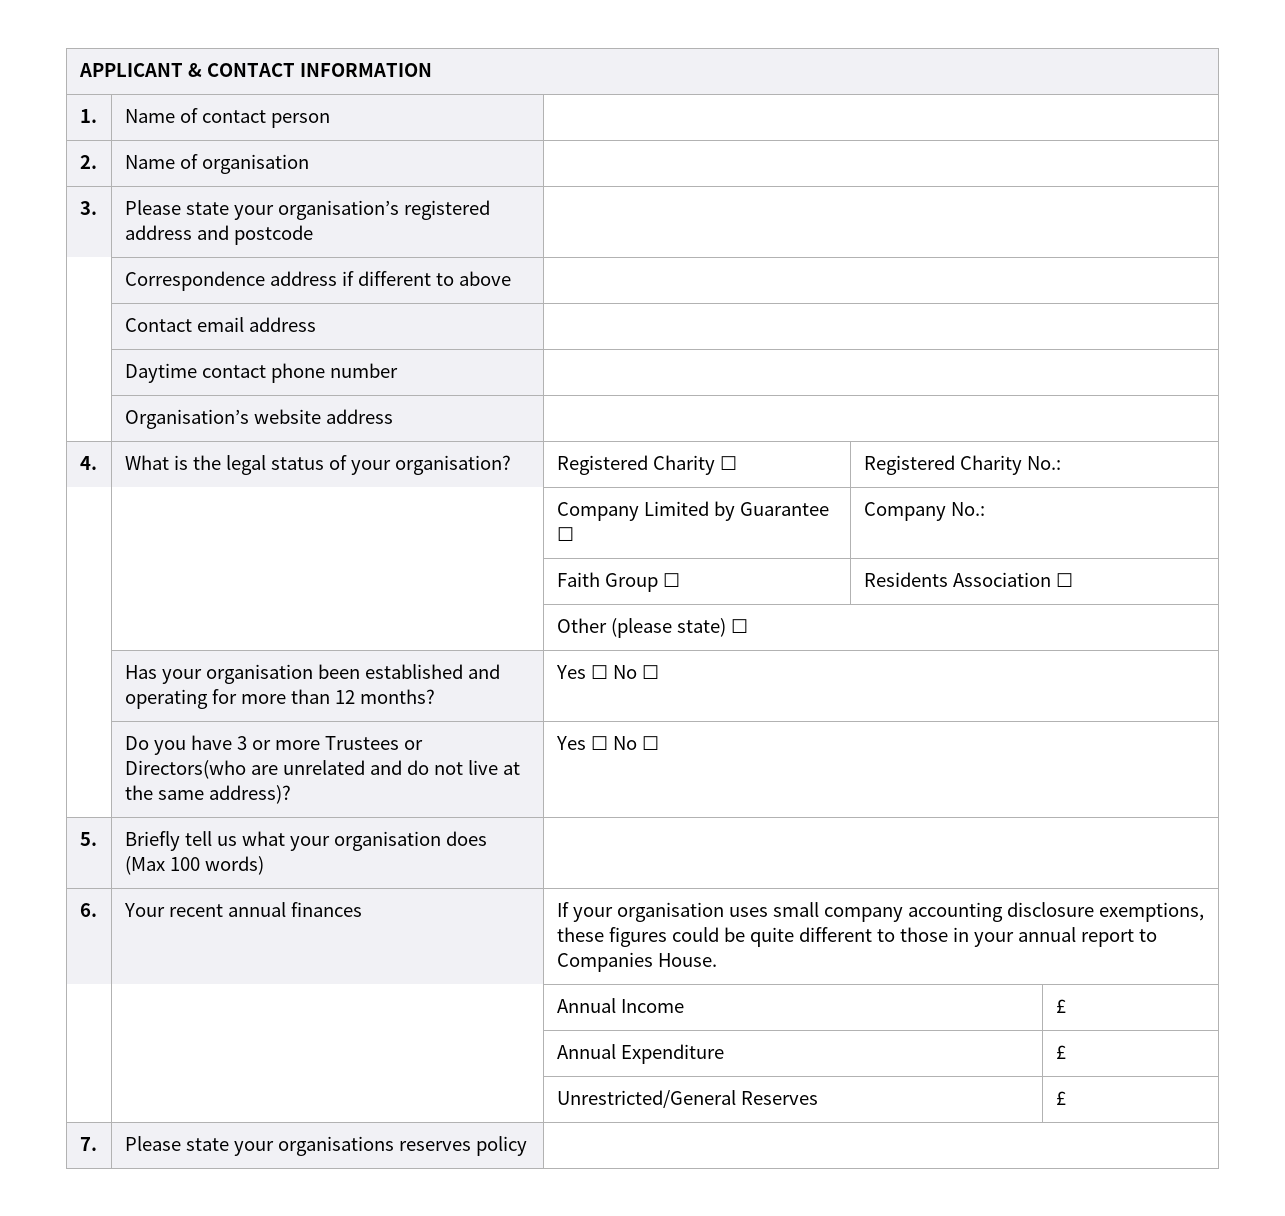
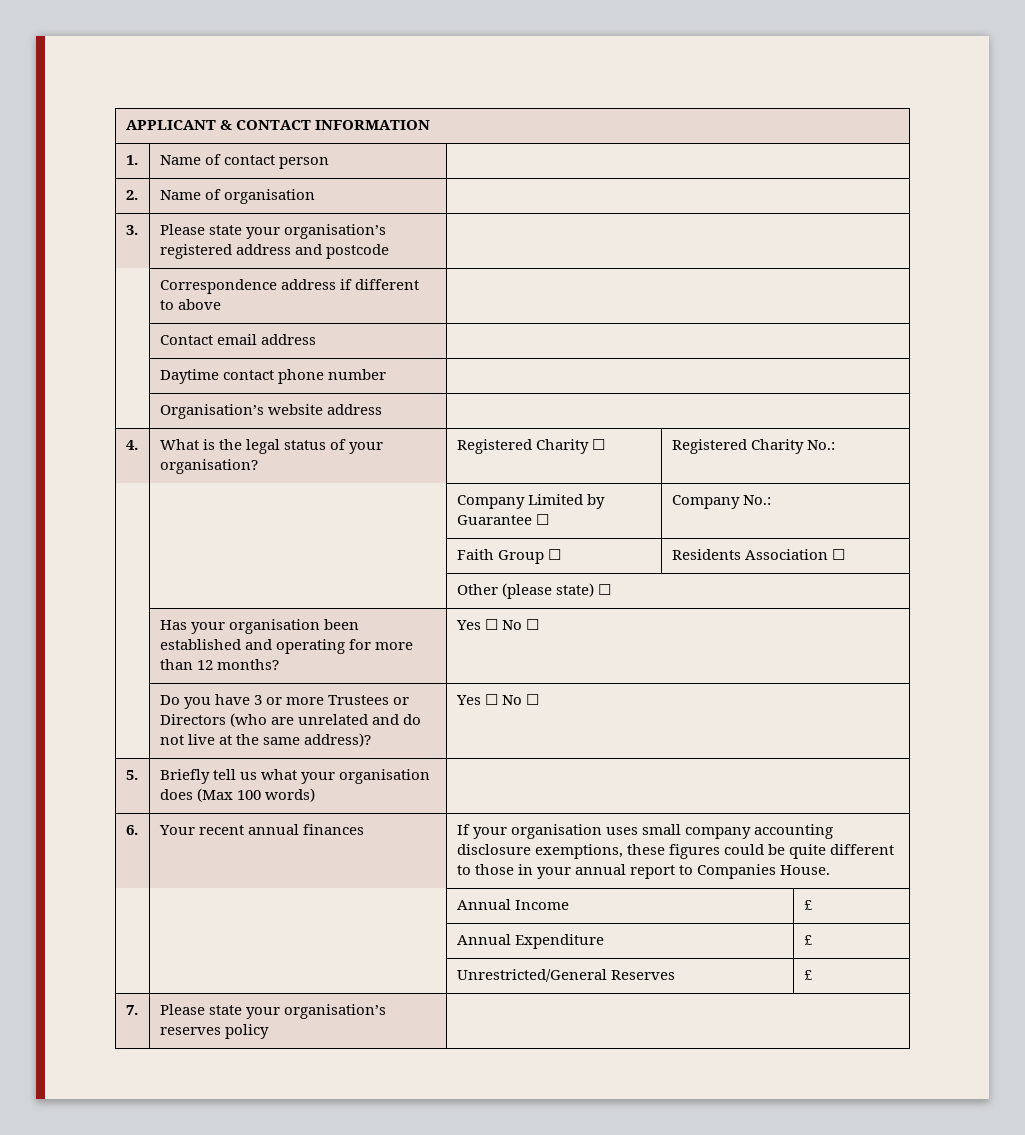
- | Do you have 3 or more Trustees or Directors(who are unrelated and do not live at the same address)? | Yes ☐ No ☐
+ | Do you have 3 or more Trustees or Directors (who are unrelated and do not live at the same address)? | Yes ☐ No ☐
- 7. | Please state your organisations reserves policy |
+ 7. | Please state your organisation’s reserves policy |

